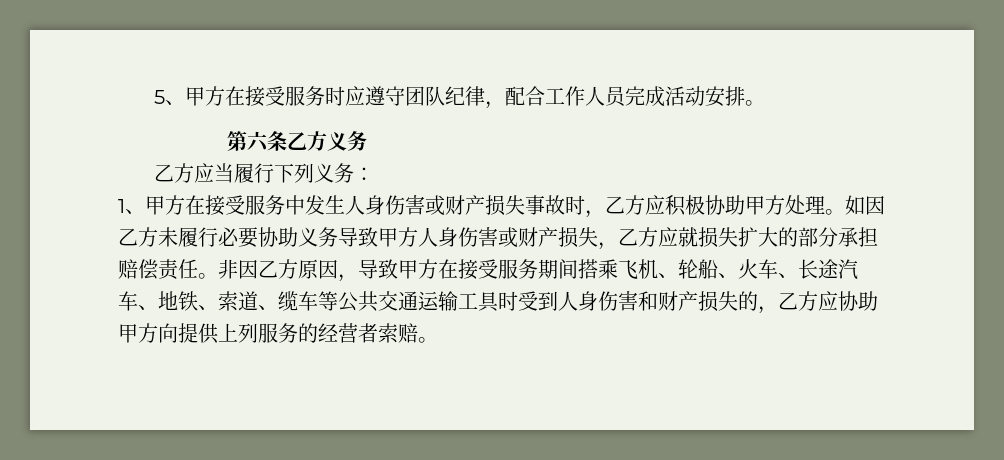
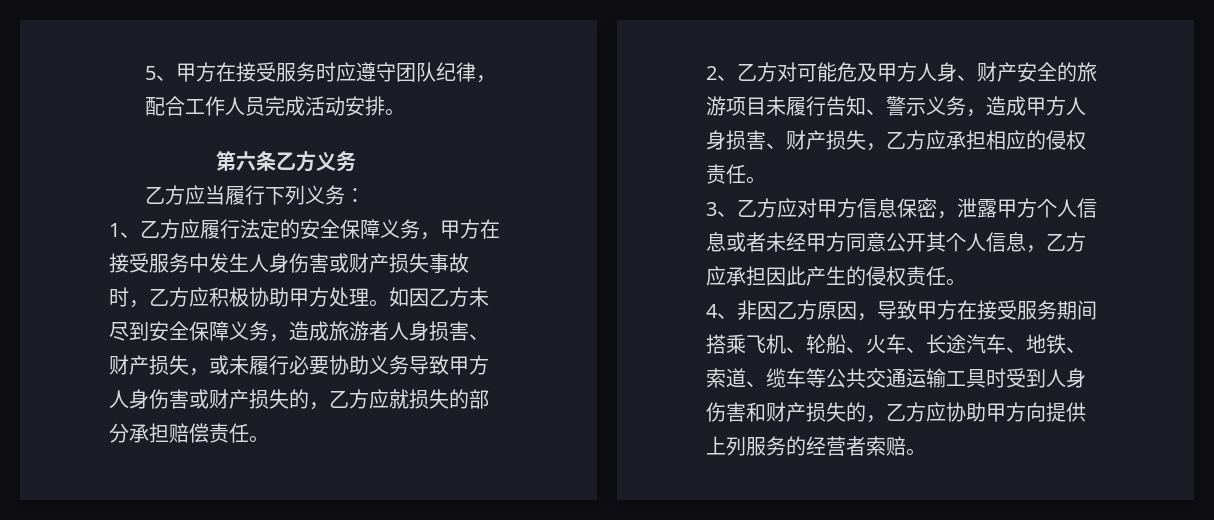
- 1、甲方在接受服务中发生人身伤害或财产损失事故时，乙方应积极协助甲方处理。
+ 1、乙方应履行法定的安全保障义务，甲方在接受服务中发生人身伤害或财产损失事故时，乙方应积极协助甲方处理。
- 如因乙方未履行必要协助义务导致甲方人身伤害或财产损失，乙方应就损失扩大的部分承担赔偿责任。非因乙方原因，导致甲方在接受服务期间搭乘飞机、轮船、火车、长途汽车、地铁、索道、缆车等公共交通运输工具时受到人身伤害和财产损失的，乙方应协助甲方向提供上列服务的经营者索赔。
+ 如因乙方未尽到安全保障义务，造成旅游者人身损害、财产损失，或未履行必要协助义务导致甲方人身伤害或财产损失的，乙方应就损失的部分承担赔偿责任。
+ 2、乙方对可能危及甲方人身、财产安全的旅游项目未履行告知、警示义务，造成甲方人身损害、财产损失，乙方应承担相应的侵权责任。
+ 3、乙方应对甲方信息保密，泄露甲方个人信息或者未经甲方同意公开其个人信息，乙方应承担因此产生的侵权责任。
+ 4、非因乙方原因，导致甲方在接受服务期间搭乘飞机、轮船、火车、长途汽车、地铁、索道、缆车等公共交通运输工具时受到人身伤害和财产损失的，乙方应协助甲方向提供上列服务的经营者索赔。

